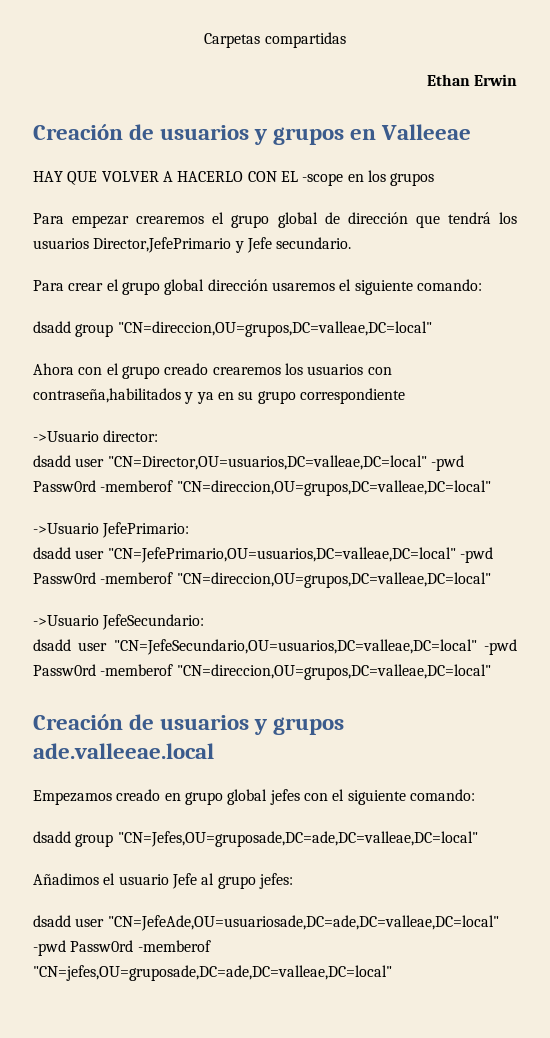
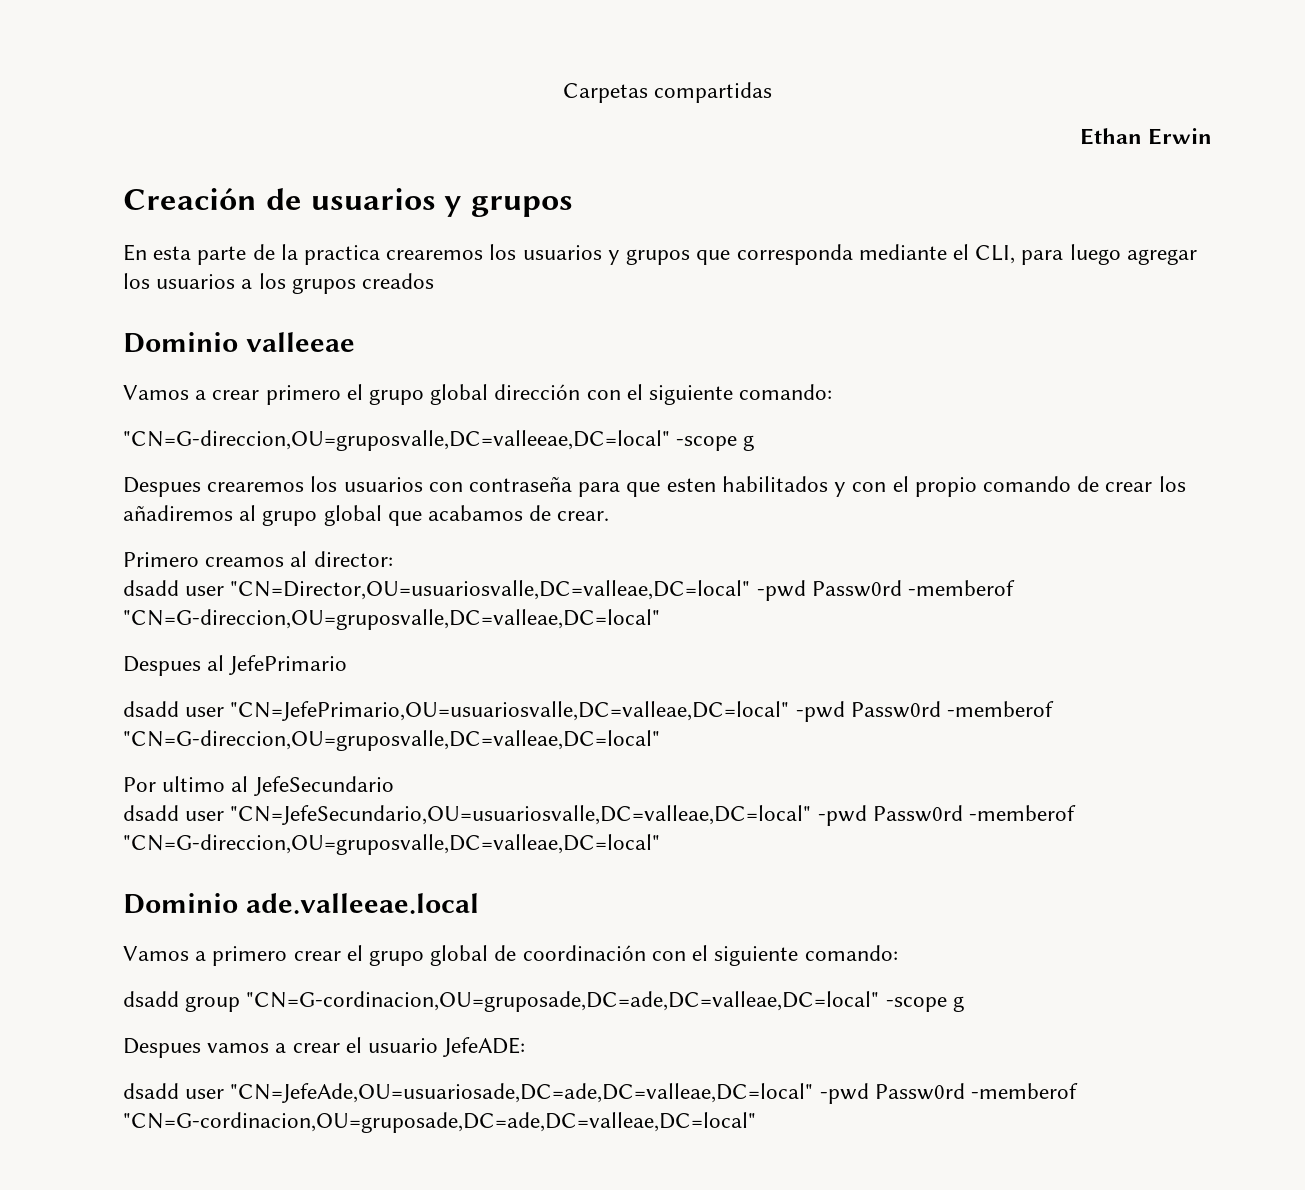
- Creación de usuarios y grupos en Valleeae
- HAY QUE VOLVER A HACERLO CON EL -scope en los grupos
- Para empezar crearemos el grupo global de dirección que tendrá los usuarios Director,JefePrimario y Jefe secundario.
- Para crear el grupo global dirección usaremos el siguiente comando:
- dsadd group "CN=direccion,OU=grupos,DC=valleae,DC=local"
- Ahora con el grupo creado crearemos los usuarios con contraseña,habilitados y ya en su grupo correspondiente
- ->Usuario director:
- dsadd user "CN=Director,OU=usuarios,DC=valleae,DC=local" -pwd Passw0rd -memberof "CN=direccion,OU=grupos,DC=valleae,DC=local"
- ->Usuario JefePrimario:
- dsadd user "CN=JefePrimario,OU=usuarios,DC=valleae,DC=local" -pwd Passw0rd -memberof "CN=direccion,OU=grupos,DC=valleae,DC=local"
- ->Usuario JefeSecundario:
- dsadd user "CN=JefeSecundario,OU=usuarios,DC=valleae,DC=local" -pwd Passw0rd -memberof "CN=direccion,OU=grupos,DC=valleae,DC=local"
- Creación de usuarios y grupos ade.valleeae.local
- Empezamos creado en grupo global jefes con el siguiente comando:
+ Creación de usuarios y grupos
+ En esta parte de la practica crearemos los usuarios y grupos que corresponda mediante el CLI, para luego agregar los usuarios a los grupos creados
+ Dominio valleeae
+ Vamos a crear primero el grupo global dirección con el siguiente comando:
+ "CN=G-direccion,OU=gruposvalle,DC=valleeae,DC=local" -scope g
+ Despues crearemos los usuarios con contraseña para que esten habilitados y con el propio comando de crear los añadiremos al grupo global que acabamos de crear.
+ Primero creamos al director:
+ dsadd user "CN=Director,OU=usuariosvalle,DC=valleae,DC=local" -pwd Passw0rd -memberof "CN=G-direccion,OU=gruposvalle,DC=valleae,DC=local"
+ Despues al JefePrimario
+ dsadd user "CN=JefePrimario,OU=usuariosvalle,DC=valleae,DC=local" -pwd Passw0rd -memberof "CN=G-direccion,OU=gruposvalle,DC=valleae,DC=local"
+ Por ultimo al JefeSecundario
+ dsadd user "CN=JefeSecundario,OU=usuariosvalle,DC=valleae,DC=local" -pwd Passw0rd -memberof "CN=G-direccion,OU=gruposvalle,DC=valleae,DC=local"
+ Dominio ade.valleeae.local
+ Vamos a primero crear el grupo global de coordinación con el siguiente comando:
- dsadd group "CN=Jefes,OU=gruposade,DC=ade,DC=valleae,DC=local"
- Añadimos el usuario Jefe al grupo jefes:
+ dsadd group "CN=G-cordinacion,OU=gruposade,DC=ade,DC=valleae,DC=local" -scope g
+ Despues vamos a crear el usuario JefeADE:
- dsadd user "CN=JefeAde,OU=usuariosade,DC=ade,DC=valleae,DC=local" -pwd Passw0rd -memberof "CN=jefes,OU=gruposade,DC=ade,DC=valleae,DC=local"
+ dsadd user "CN=JefeAde,OU=usuariosade,DC=ade,DC=valleae,DC=local" -pwd Passw0rd -memberof "CN=G-cordinacion,OU=gruposade,DC=ade,DC=valleae,DC=local"

